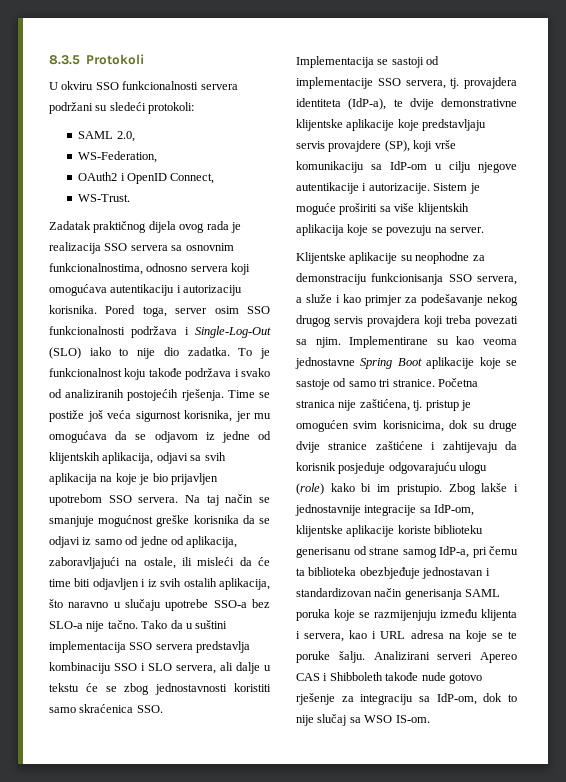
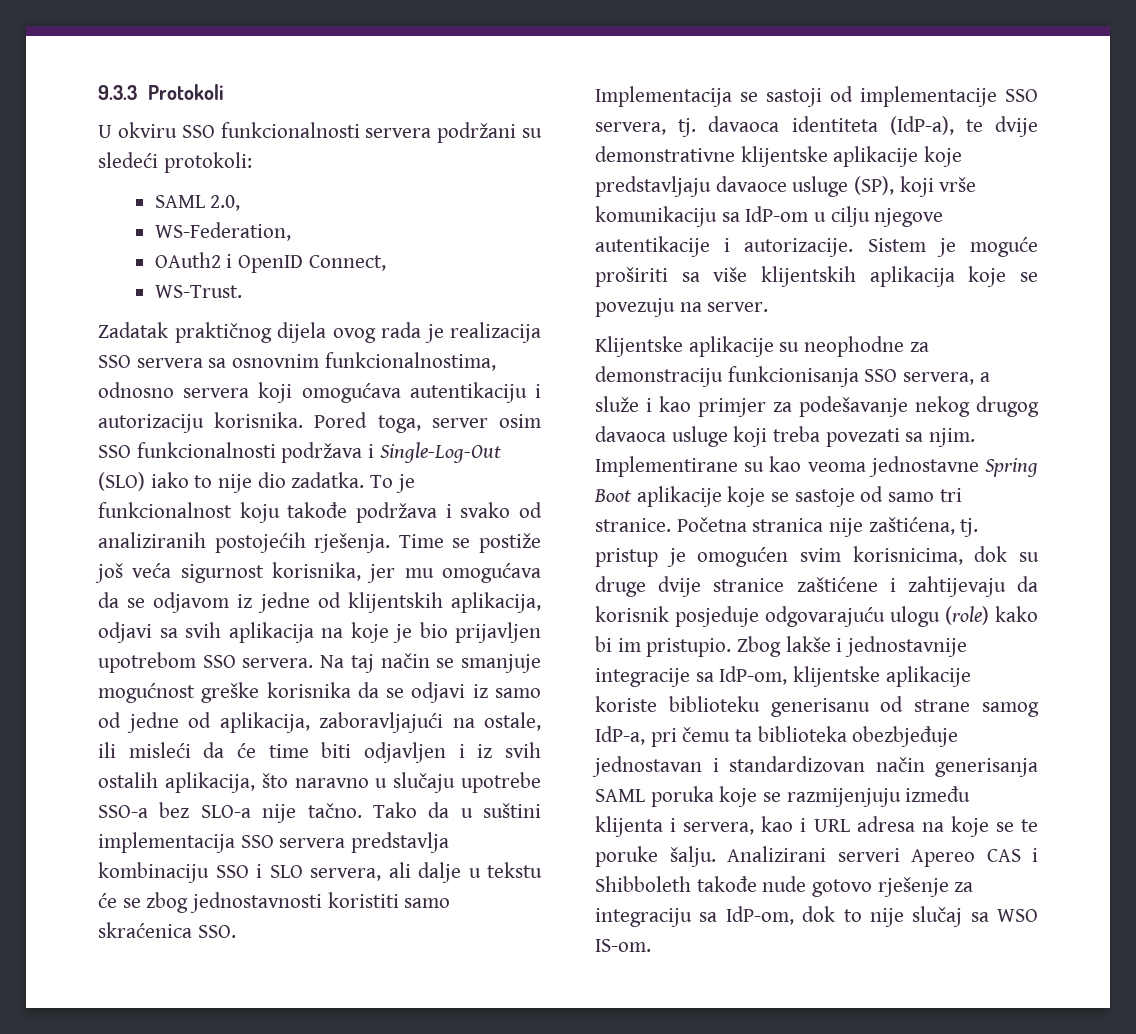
- 8.3.5 Protokoli
+ 9.3.3 Protokoli
- Implementacija se sastoji od implementacije SSO servera, tj. provajdera identiteta (IdP-a), te dvije demonstrativne klijentske aplikacije koje predstavljaju servis provajdere (SP), koji vrše komunikaciju sa IdP-om u cilju njegove autentikacije i autorizacije.
+ Implementacija se sastoji od implementacije SSO servera, tj. davaoca identiteta (IdP-a), te dvije demonstrativne klijentske aplikacije koje predstavljaju davaoce usluge (SP), koji vrše komunikaciju sa IdP-om u cilju njegove autentikacije i autorizacije.
- Klijentske aplikacije su neophodne za demonstraciju funkcionisanja SSO servera, a služe i kao primjer za podešavanje nekog drugog servis provajdera koji treba povezati sa njim.
+ Klijentske aplikacije su neophodne za demonstraciju funkcionisanja SSO servera, a služe i kao primjer za podešavanje nekog drugog davaoca usluge koji treba povezati sa njim.

